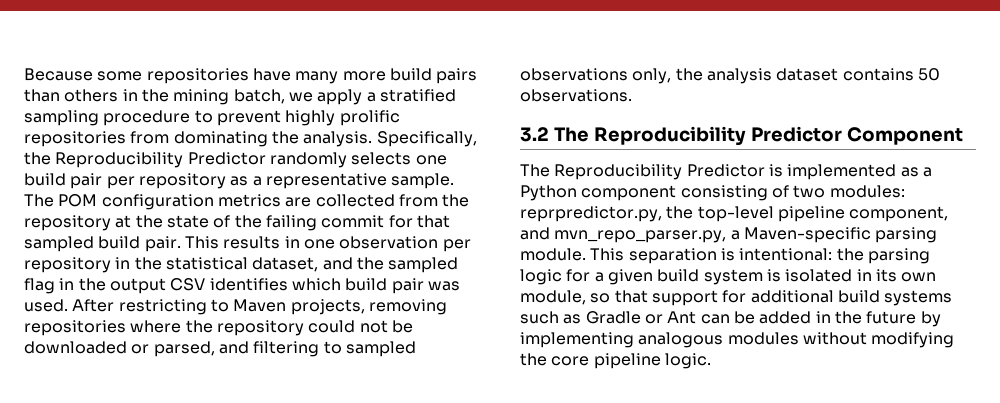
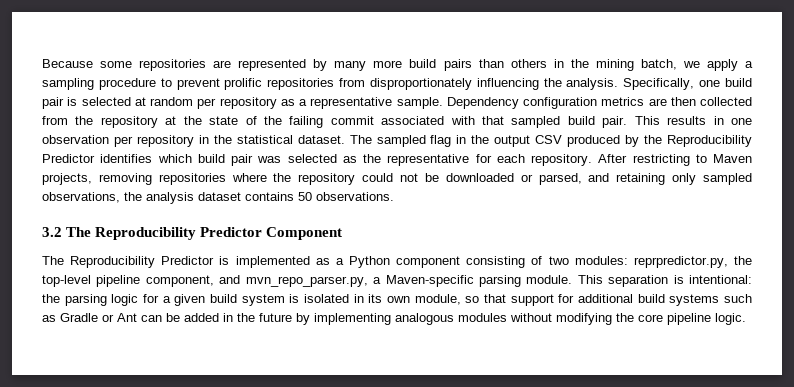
- Because some repositories have many more build pairs than others in the mining batch, we apply a stratified sampling procedure to prevent highly prolific repositories from dominating the analysis.
+ Because some repositories are represented by many more build pairs than others in the mining batch, we apply a sampling procedure to prevent prolific repositories from disproportionately influencing the analysis.
- Specifically, the Reproducibility Predictor randomly selects one build pair per repository as a representative sample.
+ Specifically, one build pair is selected at random per repository as a representative sample.
- The POM configuration metrics are collected from the repository at the state of the failing commit for that sampled build pair.
+ Dependency configuration metrics are then collected from the repository at the state of the failing commit associated with that sampled build pair.
- This results in one observation per repository in the statistical dataset, and the sampled flag in the output CSV identifies which build pair was used.
+ This results in one observation per repository in the statistical dataset. The sampled flag in the output CSV produced by the Reproducibility Predictor identifies which build pair was selected as the representative for each repository.
- After restricting to Maven projects, removing repositories where the repository could not be downloaded or parsed, and filtering to sampled observations only, the analysis dataset contains 50 observations.
+ After restricting to Maven projects, removing repositories where the repository could not be downloaded or parsed, and retaining only sampled observations, the analysis dataset contains 50 observations.

